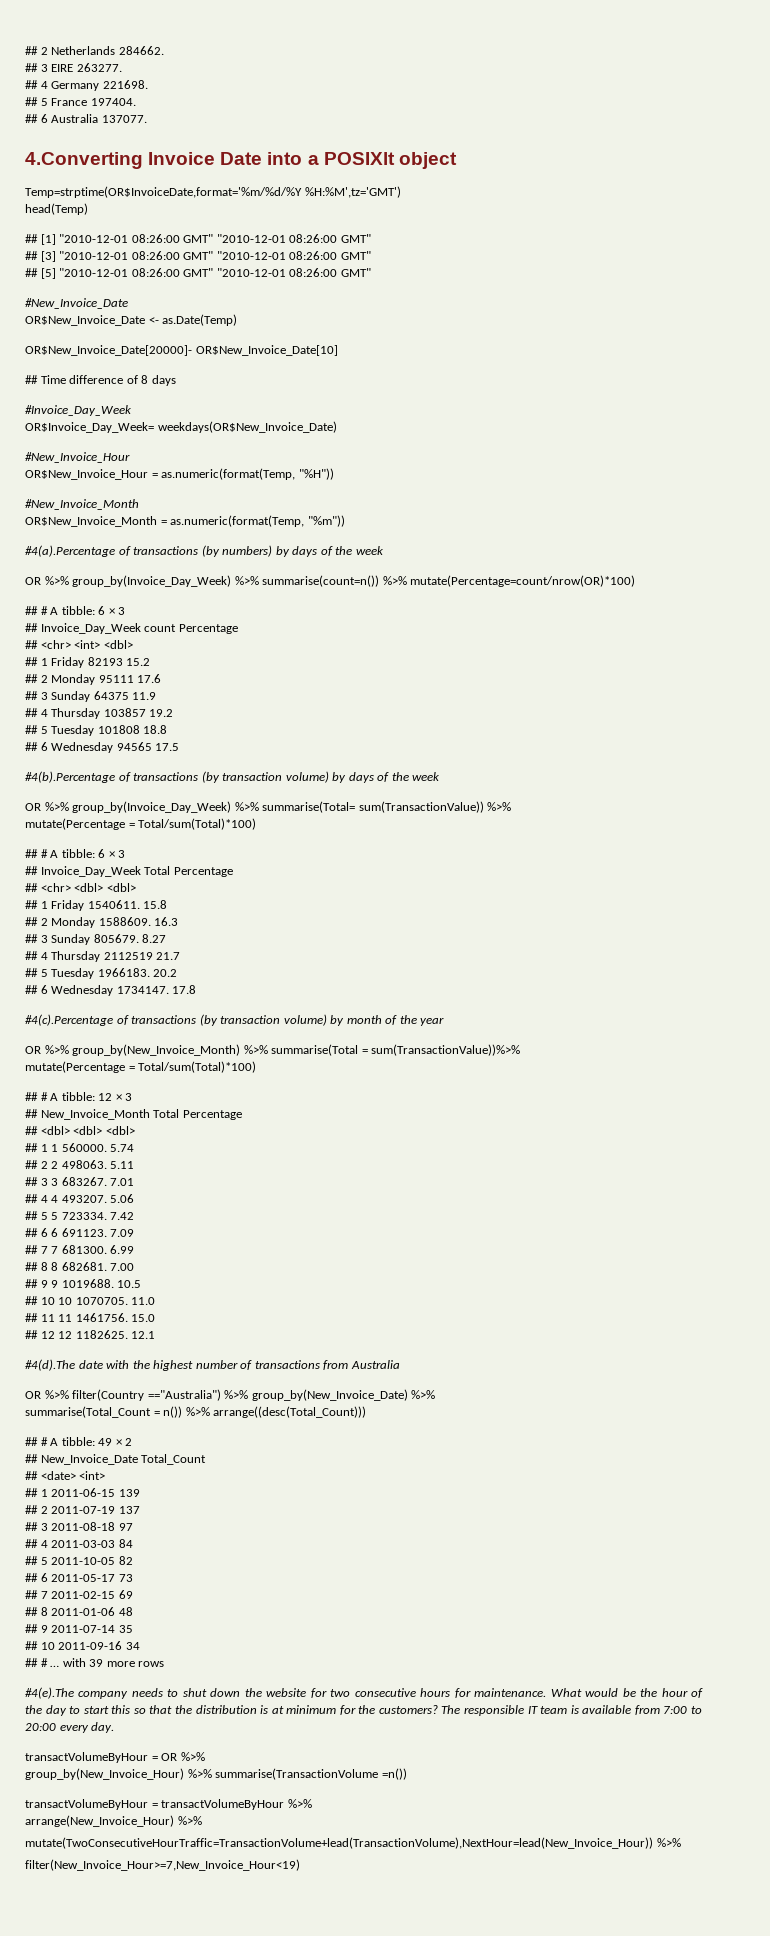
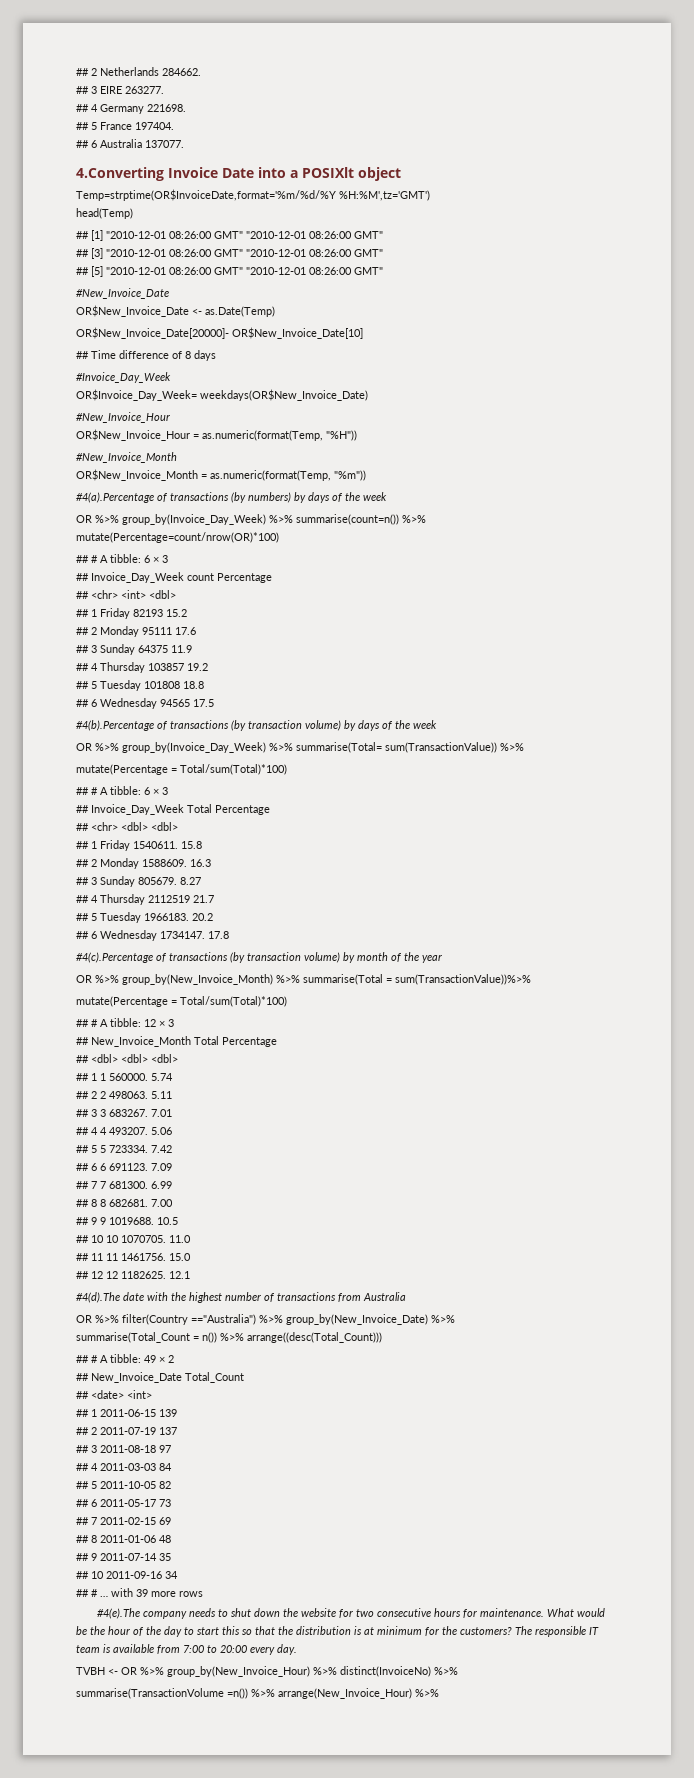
- transactVolumeByHour = OR %>%
- group_by(New_Invoice_Hour) %>% summarise(TransactionVolume =n())
- transactVolumeByHour = transactVolumeByHour %>%
- arrange(New_Invoice_Hour) %>%
+ TVBH <- OR %>% group_by(New_Invoice_Hour) %>% distinct(InvoiceNo) %>%
+ summarise(TransactionVolume =n()) %>% arrange(New_Invoice_Hour) %>%
- mutate(TwoConsecutiveHourTraffic=TransactionVolume+lead(TransactionVolume),NextHour=lead(New_Invoice_Hour)) %>%
- filter(New_Invoice_Hour>=7,New_Invoice_Hour<19)

